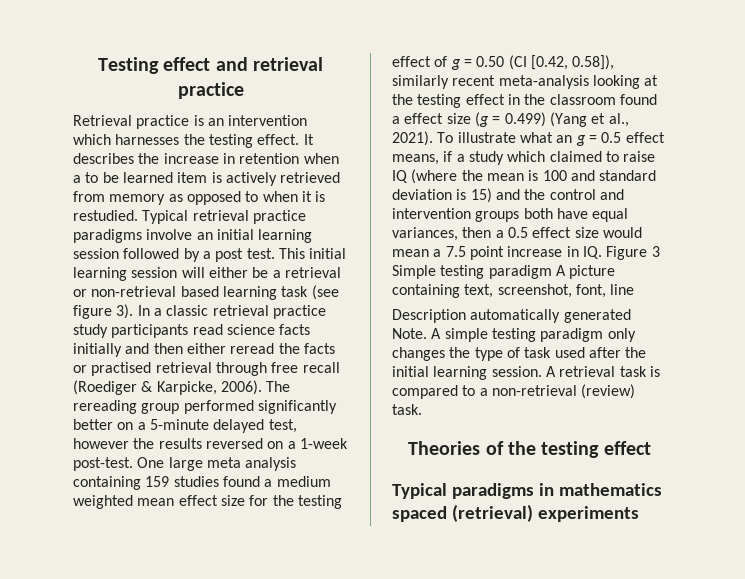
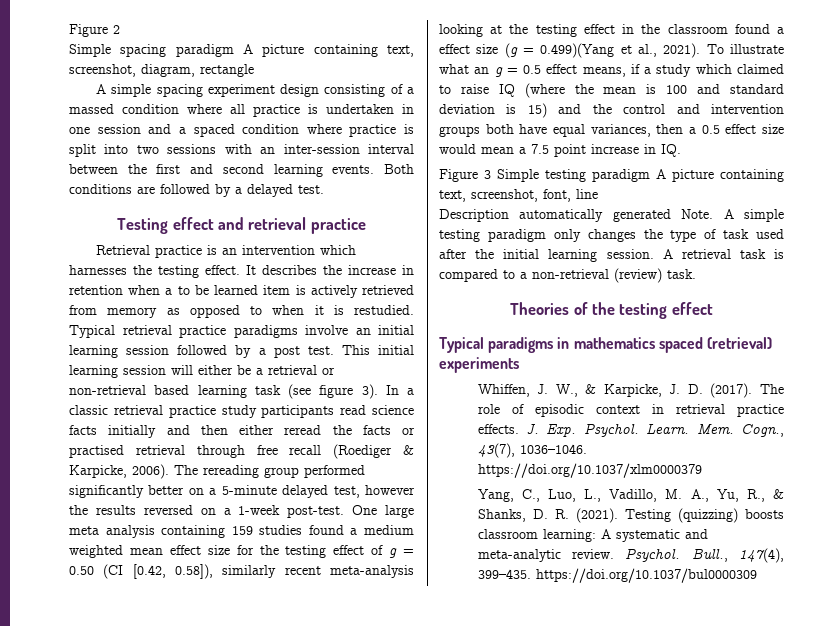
+ Figure 2
+ Simple spacing paradigm A picture containing text, screenshot, diagram, rectangle
+ A simple spacing experiment design consisting of a massed condition where all practice is undertaken in one session and a spaced condition where practice is split into two sessions with an inter-session interval between the first and second learning events. Both conditions are followed by a delayed test.
- One large meta analysis containing 159 studies found a medium weighted mean effect size for the testing effect of g = 0.50 (CI [0.42, 0.58]), similarly recent meta-analysis looking at the testing effect in the classroom found a effect size (g = 0.499) (Yang et al., 2021).
+ One large meta analysis containing 159 studies found a medium weighted mean effect size for the testing effect of g = 0.50 (CI [0.42, 0.58]), similarly recent meta-analysis looking at the testing effect in the classroom found a effect size (g = 0.499)(Yang et al., 2021).
- To illustrate what an g = 0.5 effect means, if a study which claimed to raise IQ (where the mean is 100 and standard deviation is 15) and the control and intervention groups both have equal variances, then a 0.5 effect size would mean a 7.5 point increase in IQ. Figure 3 Simple testing paradigm A picture containing text, screenshot, font, line
+ To illustrate what an g = 0.5 effect means, if a study which claimed to raise IQ (where the mean is 100 and standard deviation is 15) and the control and intervention groups both have equal variances, then a 0.5 effect size would mean a 7.5 point increase in IQ.
+ Figure 3 Simple testing paradigm A picture containing text, screenshot, font, line
+ Whiffen, J. W., & Karpicke, J. D. (2017). The role of episodic context in retrieval practice effects. J. Exp. Psychol. Learn. Mem. Cogn., 43(7), 1036–1046. https://doi.org/10.1037/xlm0000379
+ Yang, C., Luo, L., Vadillo, M. A., Yu, R., & Shanks, D. R. (2021). Testing (quizzing) boosts classroom learning: A systematic and meta-analytic review. Psychol. Bull., 147(4), 399–435. https://doi.org/10.1037/bul0000309

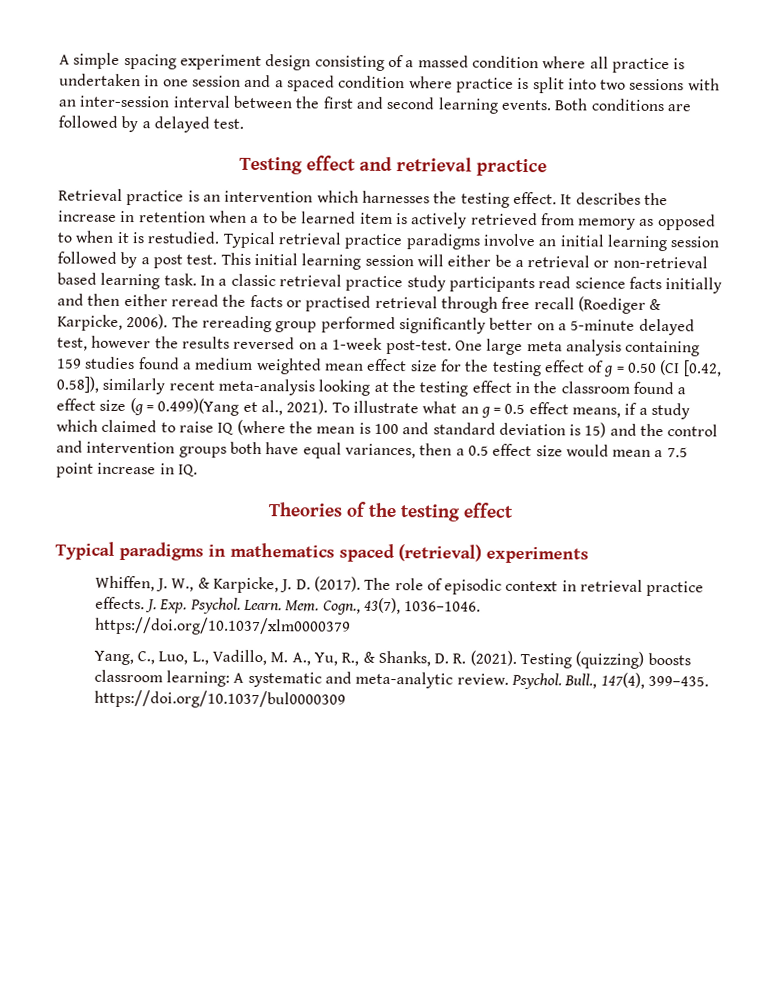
- Figure 2
- Simple spacing paradigm A picture containing text, screenshot, diagram, rectangle
- This initial learning session will either be a retrieval or non-retrieval based learning task (see figure 3).
+ This initial learning session will either be a retrieval or non-retrieval based learning task.
- Figure 3 Simple testing paradigm A picture containing text, screenshot, font, line
- Description automatically generated Note. A simple testing paradigm only changes the type of task used after the initial learning session. A retrieval task is compared to a non-retrieval (review) task.

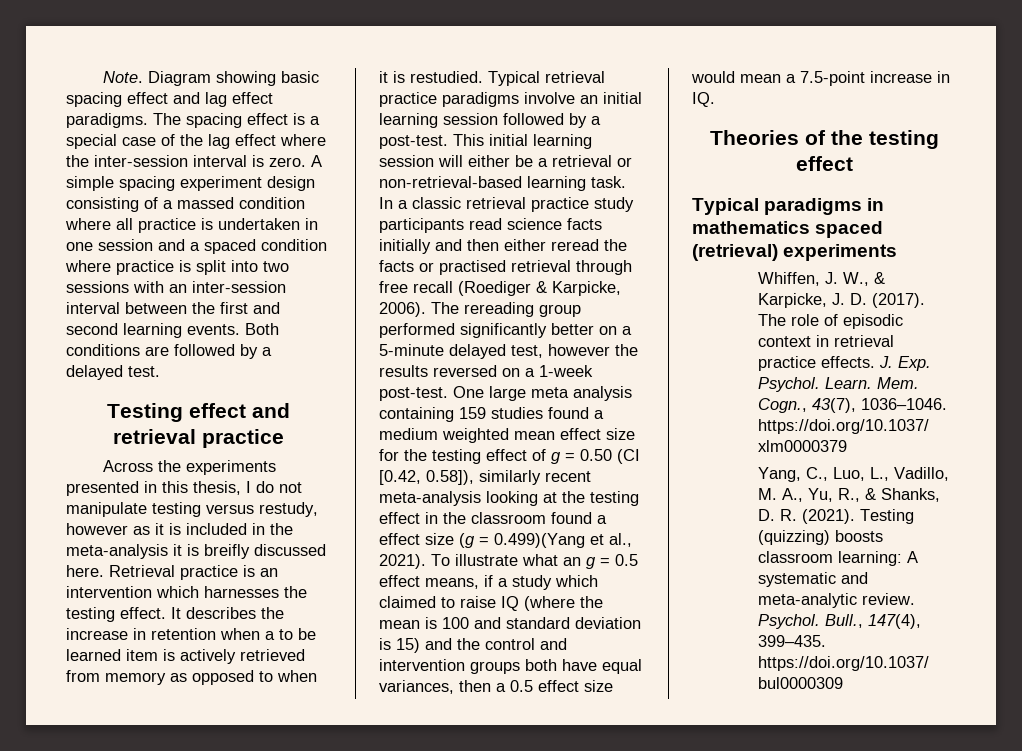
+ Note. Diagram showing basic spacing effect and lag effect paradigms. The spacing effect is a special case of the lag effect where the inter-session interval is zero.
+ Across the experiments presented in this thesis, I do not manipulate testing versus restudy, however as it is included in the meta-analysis it is breifly discussed here.
- Typical retrieval practice paradigms involve an initial learning session followed by a post test.
+ Typical retrieval practice paradigms involve an initial learning session followed by a post-test.
- This initial learning session will either be a retrieval or non-retrieval based learning task.
+ This initial learning session will either be a retrieval or non-retrieval-based learning task.
- To illustrate what an g = 0.5 effect means, if a study which claimed to raise IQ (where the mean is 100 and standard deviation is 15) and the control and intervention groups both have equal variances, then a 0.5 effect size would mean a 7.5 point increase in IQ.
+ To illustrate what an g = 0.5 effect means, if a study which claimed to raise IQ (where the mean is 100 and standard deviation is 15) and the control and intervention groups both have equal variances, then a 0.5 effect size would mean a 7.5-point increase in IQ.

